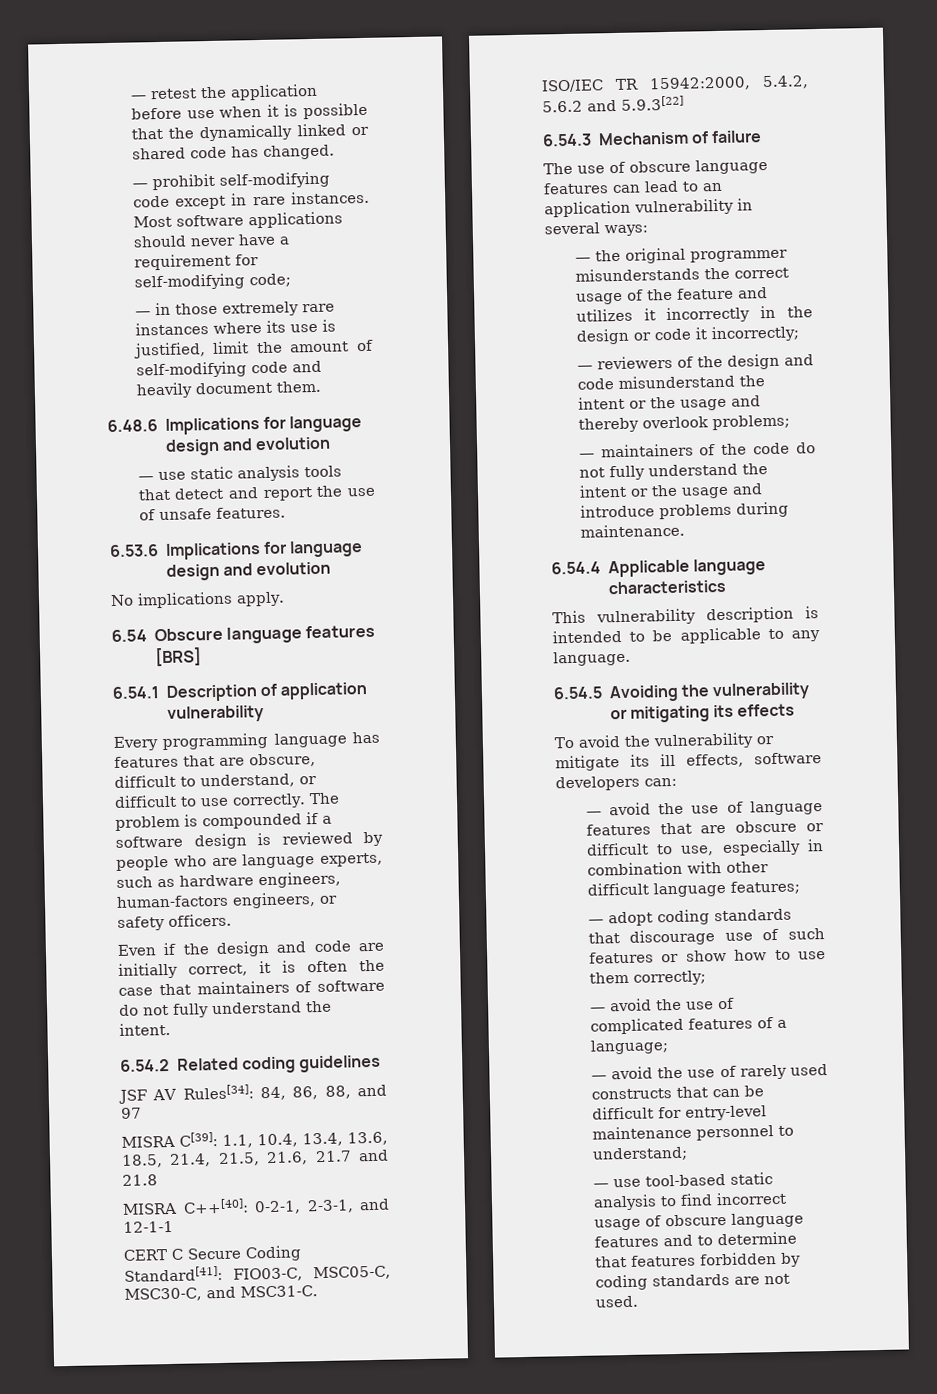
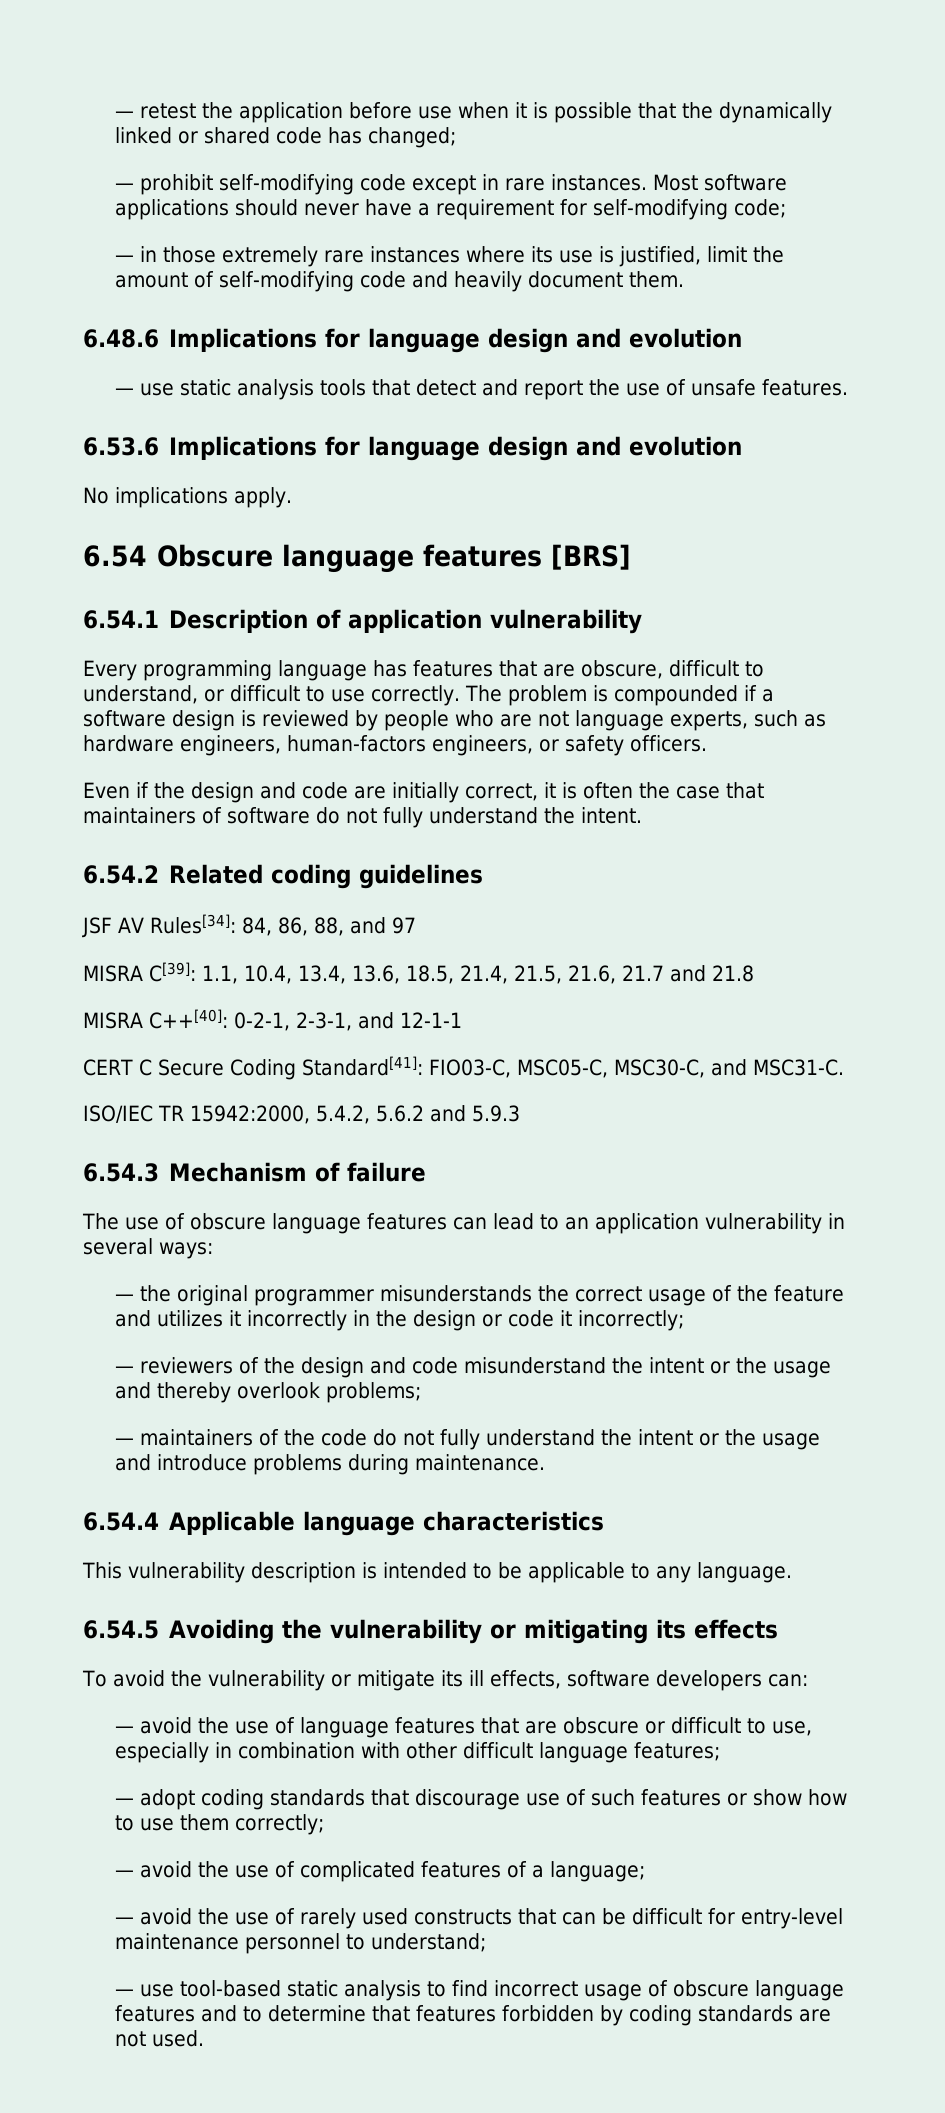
- — retest the application before use when it is possible that the dynamically linked or shared code has changed.
+ — retest the application before use when it is possible that the dynamically linked or shared code has changed;
- The problem is compounded if a software design is reviewed by people who are language experts, such as hardware engineers, human-factors engineers, or safety officers.
+ The problem is compounded if a software design is reviewed by people who are not language experts, such as hardware engineers, human-factors engineers, or safety officers.
- ISO/IEC TR 15942:2000, 5.4.2, 5.6.2 and 5.9.3[22]
+ ISO/IEC TR 15942:2000, 5.4.2, 5.6.2 and 5.9.3

